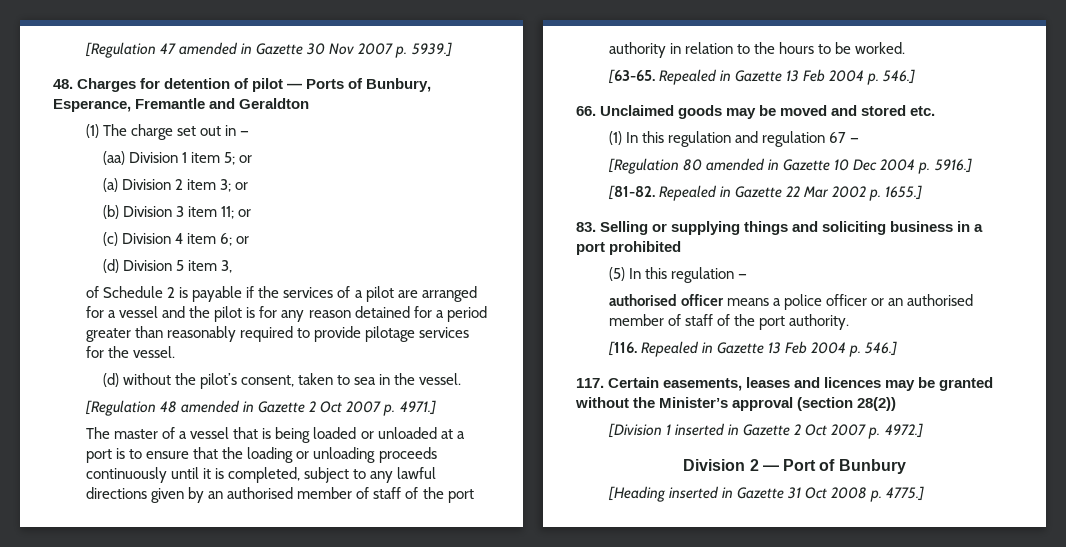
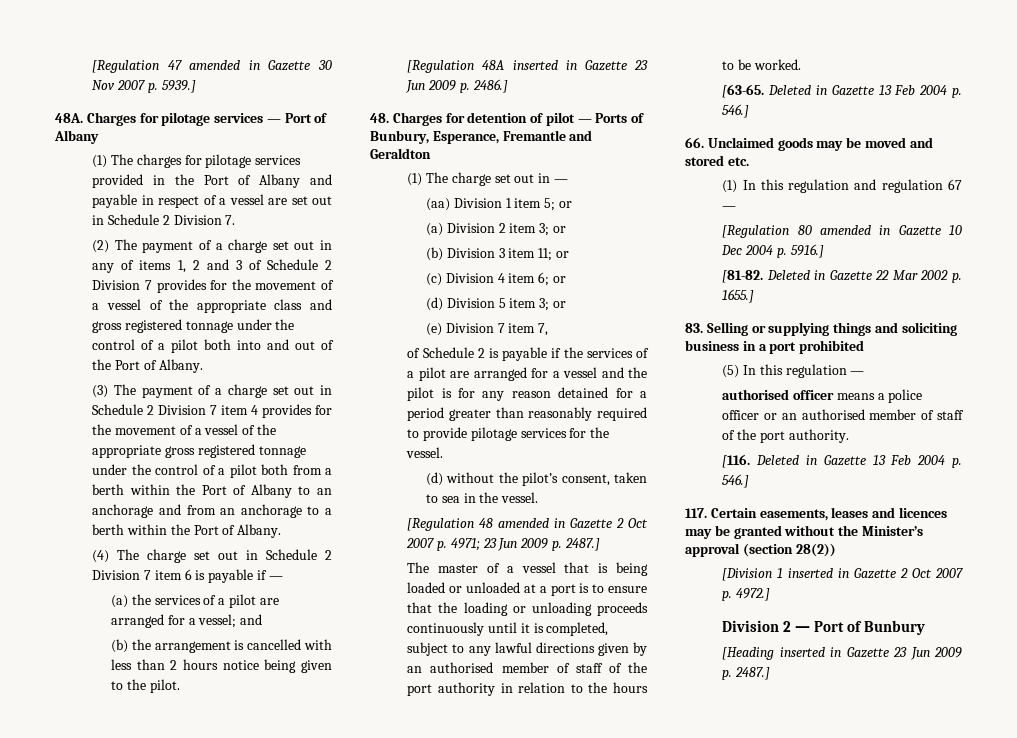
+ 48A. Charges for pilotage services — Port of Albany
+ (1) The charges for pilotage services provided in the Port of Albany and payable in respect of a vessel are set out in Schedule 2 Division 7.
+ (2) The payment of a charge set out in any of items 1, 2 and 3 of Schedule 2 Division 7 provides for the movement of a vessel of the appropriate class and gross registered tonnage under the control of a pilot both into and out of the Port of Albany.
+ (3) The payment of a charge set out in Schedule 2 Division 7 item 4 provides for the movement of a vessel of the appropriate gross registered tonnage under the control of a pilot both from a berth within the Port of Albany to an anchorage and from an anchorage to a berth within the Port of Albany.
+ (4) The charge set out in Schedule 2 Division 7 item 6 is payable if —
+ (a) the services of a pilot are arranged for a vessel; and
+ (b) the arrangement is cancelled with less than 2 hours notice being given to the pilot.
+ [Regulation 48A inserted in Gazette 23 Jun 2009 p. 2486.]
- (d) Division 5 item 3,
+ (d) Division 5 item 3; or
+ (e) Division 7 item 7,
- [Regulation 48 amended in Gazette 2 Oct 2007 p. 4971.]
+ [Regulation 48 amended in Gazette 2 Oct 2007 p. 4971; 23 Jun 2009 p. 2487.]
- [63-65. Repealed in Gazette 13 Feb 2004 p. 546.]
+ [63-65. Deleted in Gazette 13 Feb 2004 p. 546.]
- Repealed in Gazette 22 Mar 2002 p. 1655.]
+ Deleted in Gazette 22 Mar 2002 p. 1655.]
- [116. Repealed in Gazette 13 Feb 2004 p. 546.]
+ [116. Deleted in Gazette 13 Feb 2004 p. 546.]
- [Heading inserted in Gazette 31 Oct 2008 p. 4775.]
+ [Heading inserted in Gazette 23 Jun 2009 p. 2487.]

